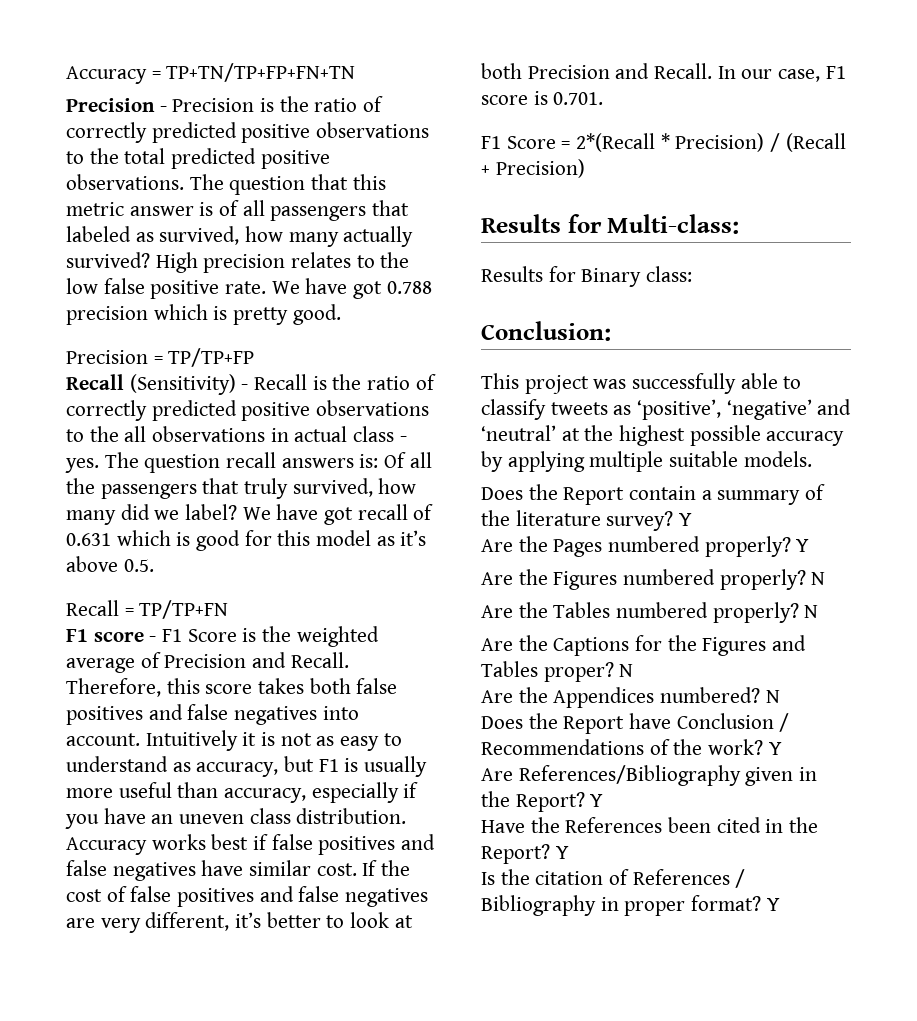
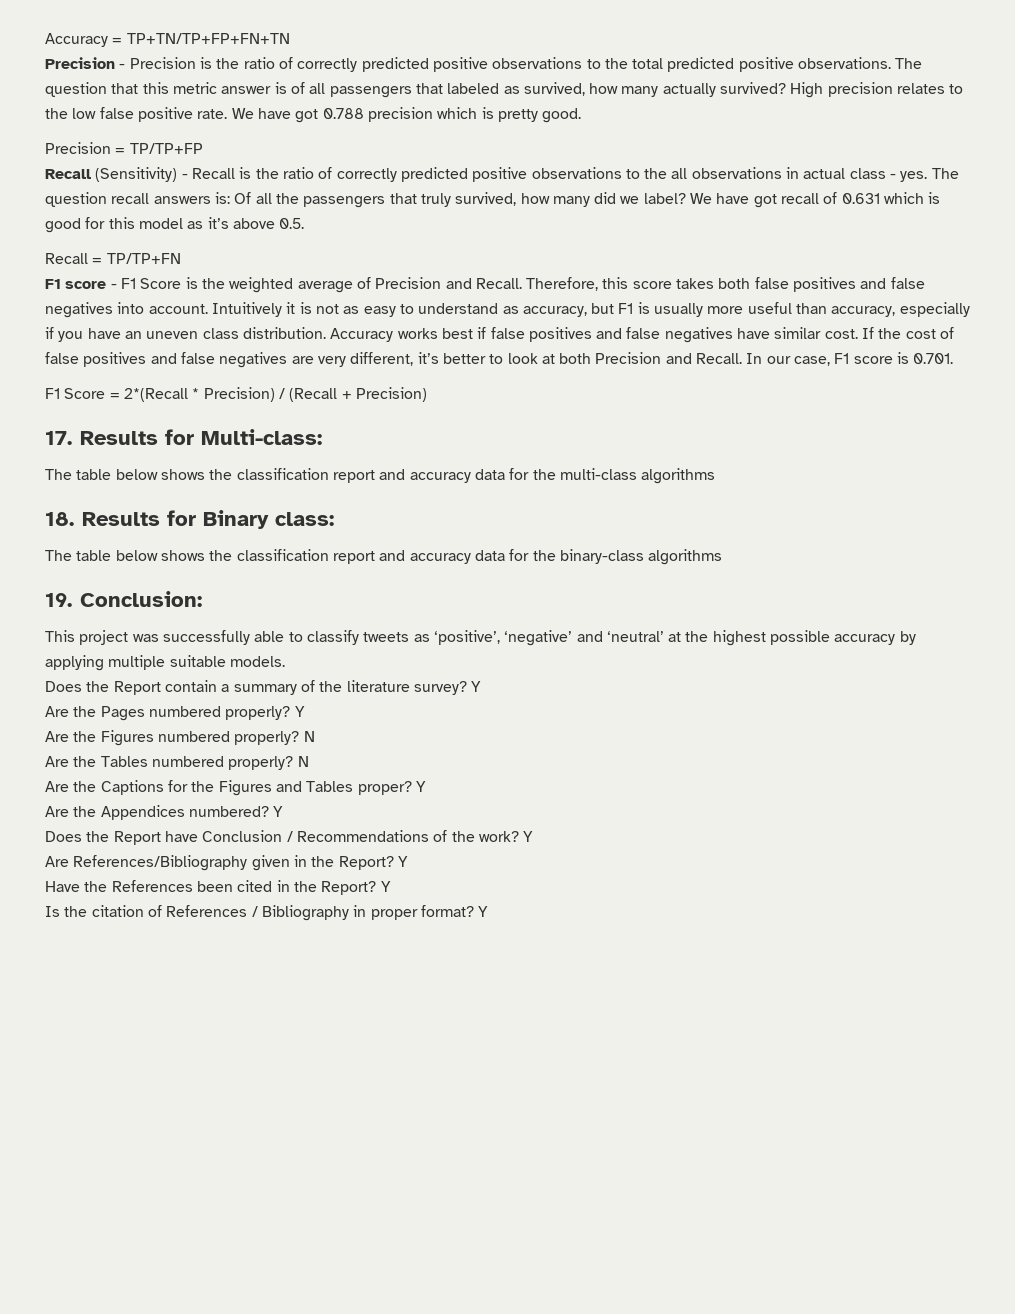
- Results for Multi-class:
+ 17. Results for Multi-class:
- Results for Binary class:
- Conclusion:
+ The table below shows the classification report and accuracy data for the multi-class algorithms
+ 18. Results for Binary class:
+ The table below shows the classification report and accuracy data for the binary-class algorithms
+ 19. Conclusion:
- Are the Captions for the Figures and Tables proper? N
+ Are the Captions for the Figures and Tables proper? Y
- Are the Appendices numbered? N
+ Are the Appendices numbered? Y

